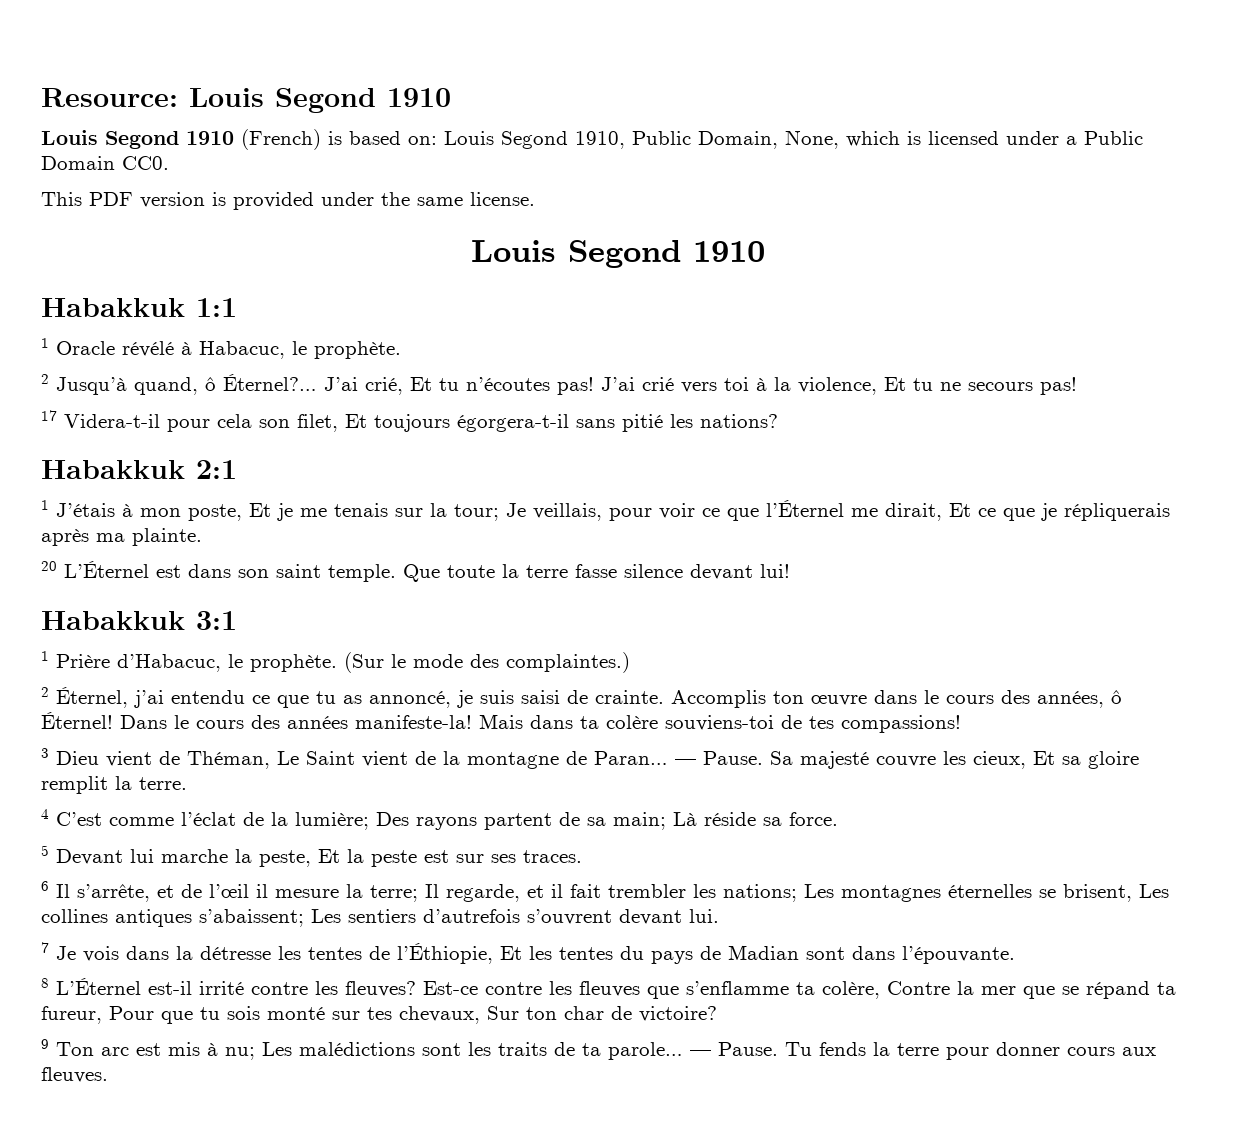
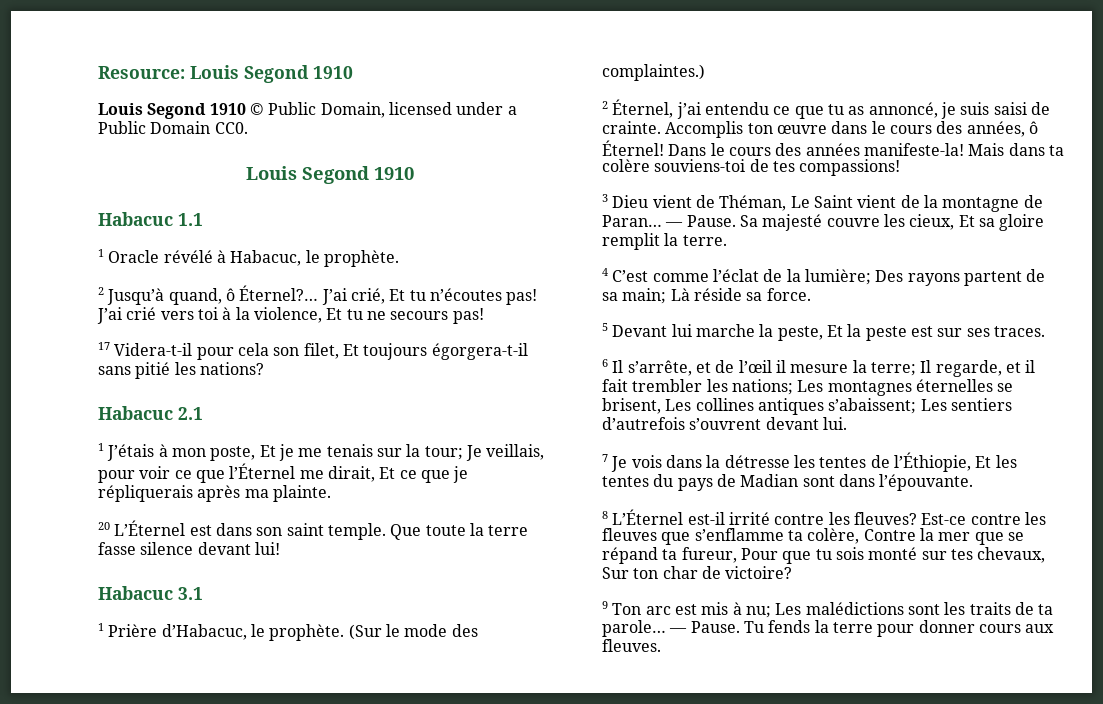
- Louis Segond 1910 (French) is based on: Louis Segond 1910, Public Domain, None, which is licensed under a Public Domain CC0.
- This PDF version is provided under the same license.
+ Louis Segond 1910 © Public Domain, licensed under a Public Domain CC0.
  Louis Segond 1910
- Habakkuk 1:1
+ Habacuc 1.1
- Habakkuk 2:1
+ Habacuc 2.1
- Habakkuk 3:1
+ Habacuc 3.1

